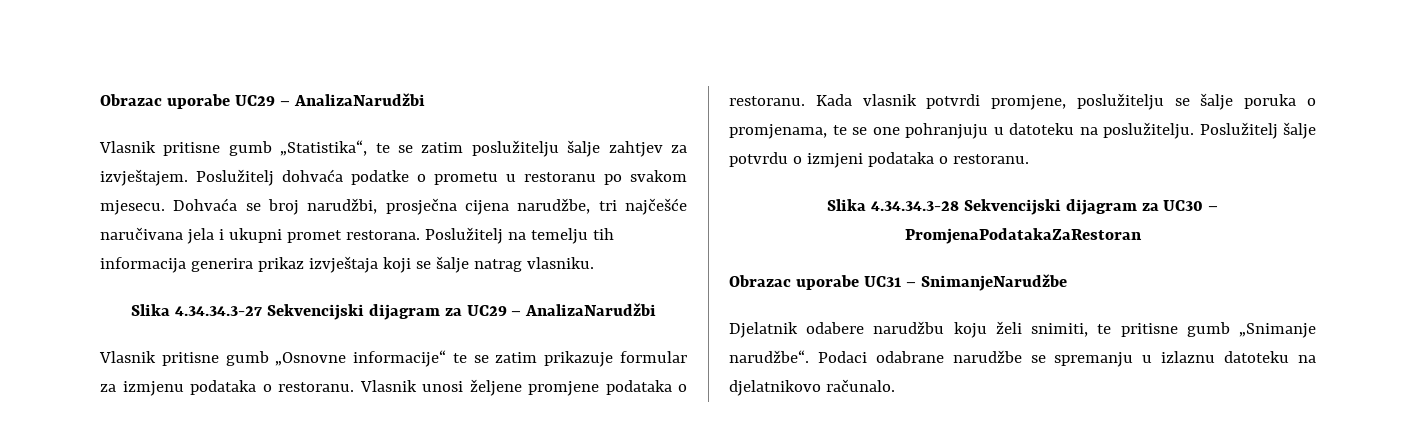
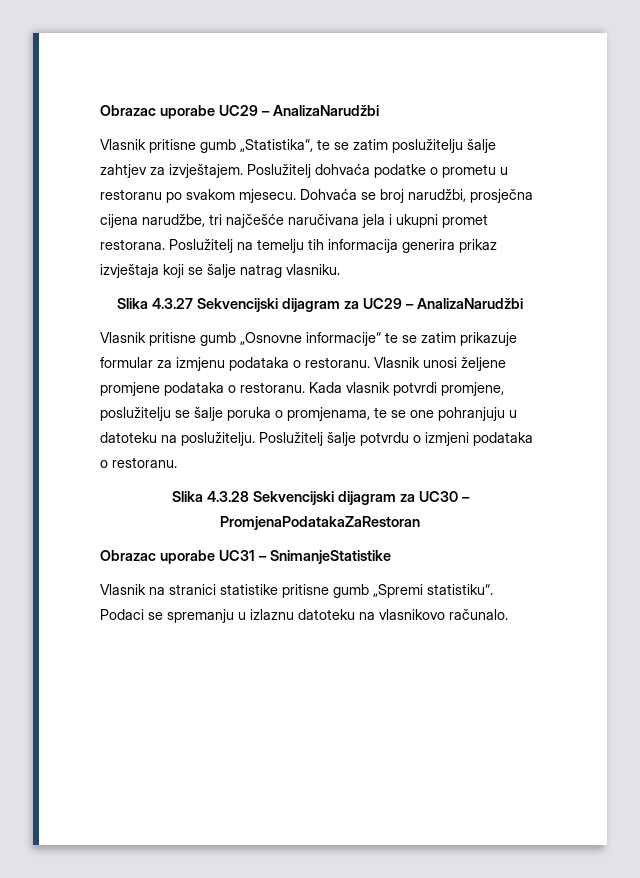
- Slika 4.34.34.3-27 Sekvencijski dijagram za UC29 – AnalizaNarudžbi
+ Slika 4.3.27 Sekvencijski dijagram za UC29 – AnalizaNarudžbi
- Slika 4.34.34.3-28 Sekvencijski dijagram za UC30 – PromjenaPodatakaZaRestoran
+ Slika 4.3.28 Sekvencijski dijagram za UC30 – PromjenaPodatakaZaRestoran
- Obrazac uporabe UC31 – SnimanjeNarudžbe
- Djelatnik odabere narudžbu koju želi snimiti, te pritisne gumb „Snimanje narudžbe“. Podaci odabrane narudžbe se spremanju u izlaznu datoteku na djelatnikovo računalo.
+ Obrazac uporabe UC31 – SnimanjeStatistike
+ Vlasnik na stranici statistike pritisne gumb „Spremi statistiku“. Podaci se spremanju u izlaznu datoteku na vlasnikovo računalo.

